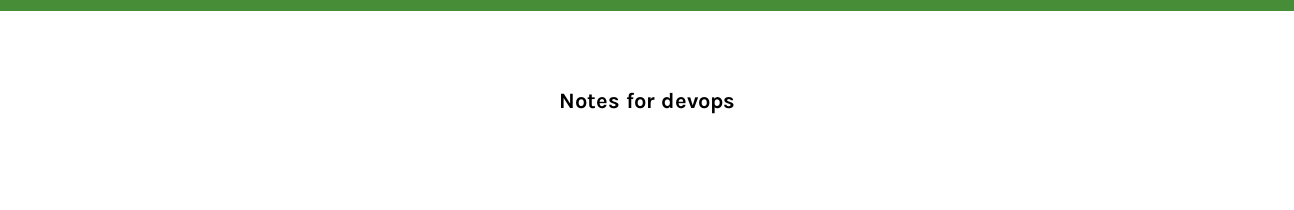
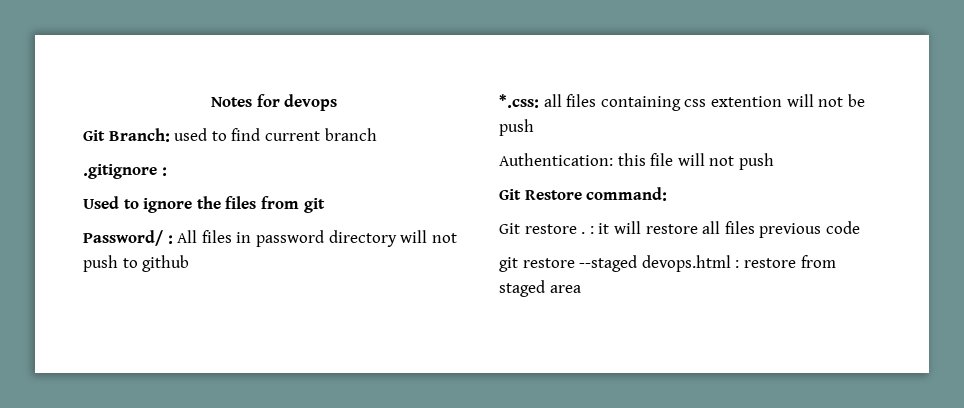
+ Git Branch: used to find current branch
+ .gitignore :
+ Used to ignore the files from git
+ Password/ : All files in password directory will not push to github
+ *.css: all files containing css extention will not be push
+ Authentication: this file will not push
+ Git Restore command:
+ Git restore . : it will restore all files previous code
+ git restore --staged devops.html : restore from staged area

